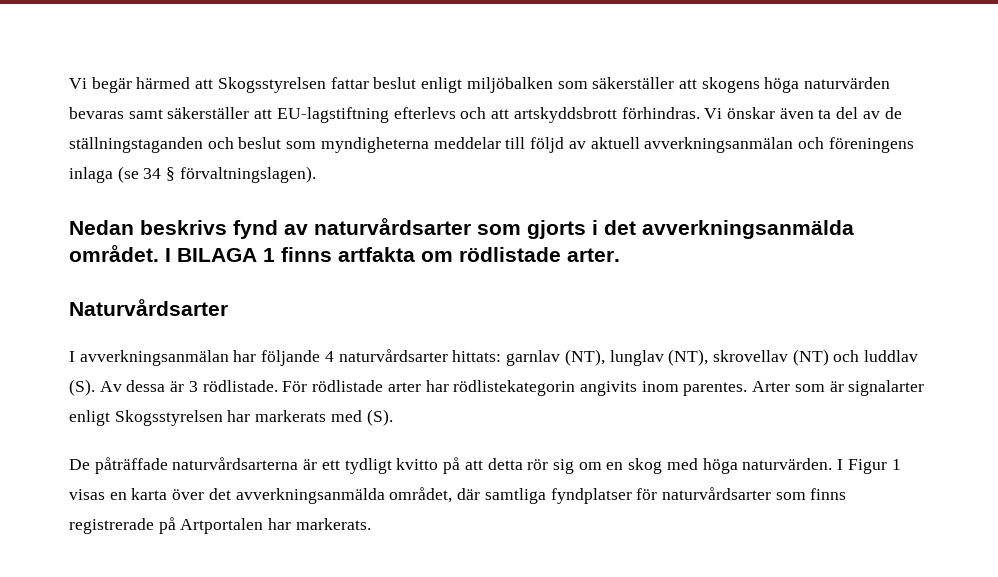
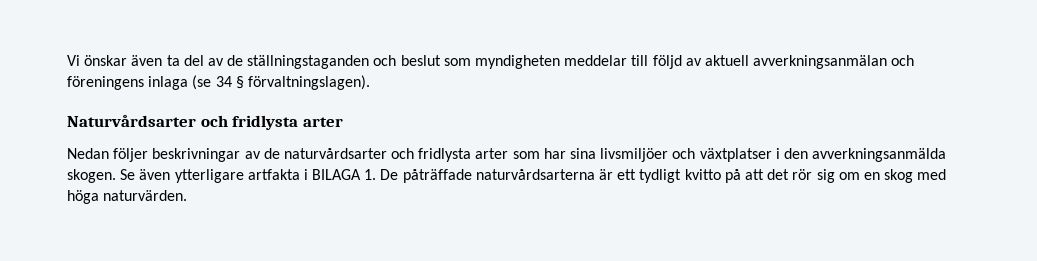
- Vi begär härmed att Skogsstyrelsen fattar beslut enligt miljöbalken som säkerställer att skogens höga naturvärden bevaras samt säkerställer att EU-lagstiftning efterlevs och att artskyddsbrott förhindras. Vi önskar även ta del av de ställningstaganden och beslut som myndigheterna meddelar till följd av aktuell avverkningsanmälan och föreningens inlaga (se 34 § förvaltningslagen).
+ Vi önskar även ta del av de ställningstaganden och beslut som myndigheten meddelar till följd av aktuell avverkningsanmälan och föreningens inlaga (se 34 § förvaltningslagen).
- Nedan beskrivs fynd av naturvårdsarter som gjorts i det avverkningsanmälda området. I BILAGA 1 finns artfakta om rödlistade arter.
- Naturvårdsarter
- I avverkningsanmälan har följande 4 naturvårdsarter hittats: garnlav (NT), lunglav (NT), skrovellav (NT) och luddlav (S). Av dessa är 3 rödlistade. För rödlistade arter har rödlistekategorin angivits inom parentes. Arter som är signalarter enligt Skogsstyrelsen har markerats med (S).
- De påträffade naturvårdsarterna är ett tydligt kvitto på att detta rör sig om en skog med höga naturvärden. I Figur 1 visas en karta över det avverkningsanmälda området, där samtliga fyndplatser för naturvårdsarter som finns registrerade på Artportalen har markerats.
+ Naturvårdsarter och fridlysta arter
+ Nedan följer beskrivningar av de naturvårdsarter och fridlysta arter som har sina livsmiljöer och växtplatser i den avverkningsanmälda skogen. Se även ytterligare artfakta i BILAGA 1. De påträffade naturvårdsarterna är ett tydligt kvitto på att det rör sig om en skog med höga naturvärden.

